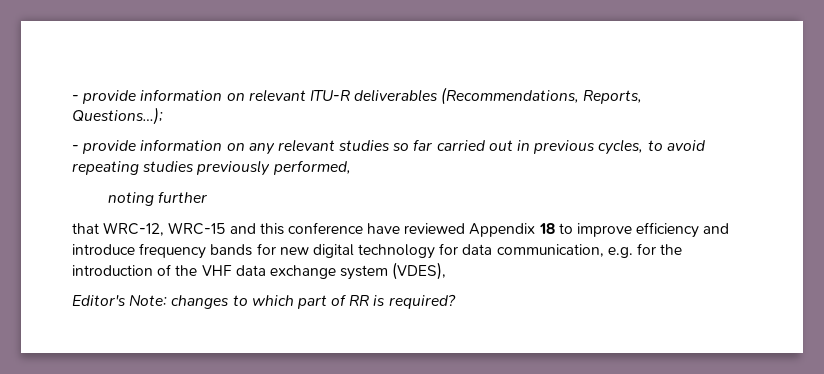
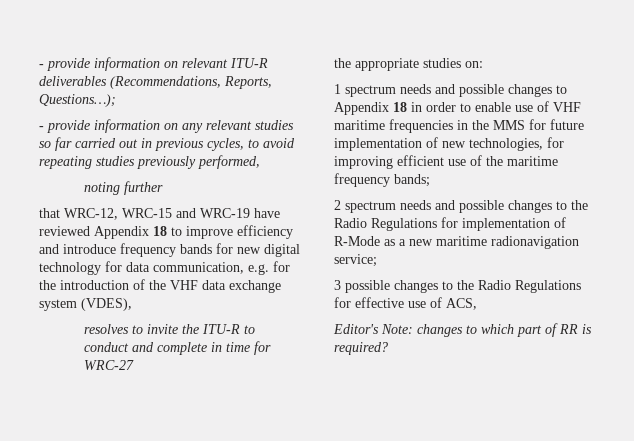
- that WRC-12, WRC-15 and this conference have reviewed Appendix 18 to improve efficiency and introduce frequency bands for new digital technology for data communication, e.g. for the introduction of the VHF data exchange system (VDES),
+ that WRC-12, WRC-15 and WRC-19 have reviewed Appendix 18 to improve efficiency and introduce frequency bands for new digital technology for data communication, e.g. for the introduction of the VHF data exchange system (VDES),
+ resolves to invite the ITU-R to conduct and complete in time for WRC-27
+ the appropriate studies on:
+ 1 spectrum needs and possible changes to Appendix 18 in order to enable use of VHF maritime frequencies in the MMS for future implementation of new technologies, for improving efficient use of the maritime frequency bands;
+ 2 spectrum needs and possible changes to the Radio Regulations for implementation of R-Mode as a new maritime radionavigation service;
+ 3 possible changes to the Radio Regulations for effective use of ACS,

